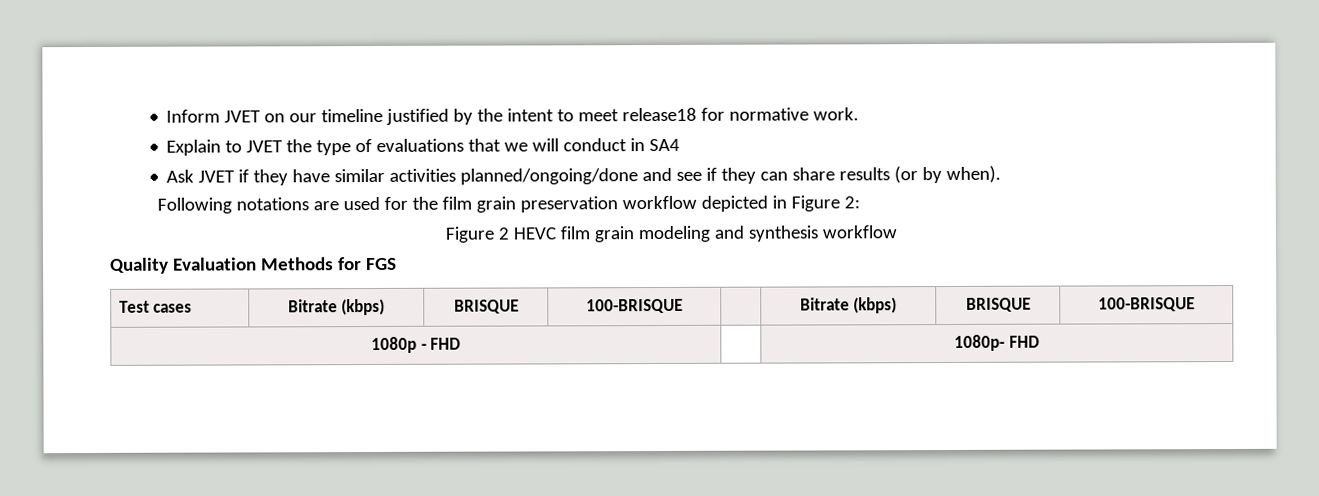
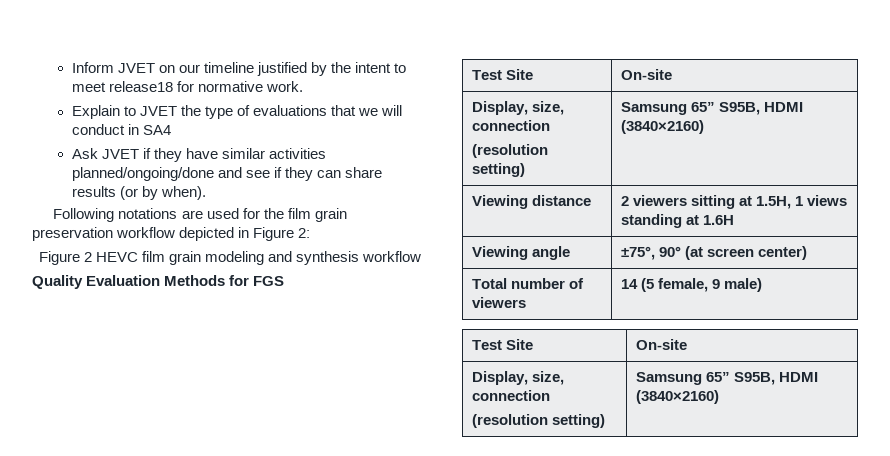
  Quality Evaluation Methods for FGS
- Test cases | Bitrate (kbps) | BRISQUE | 100-BRISQUE | | Bitrate (kbps) | BRISQUE | 100-BRISQUE
- 1080p - FHD | | 1080p- FHD
+ Test Site | On-site
+ Display, size, connection
+ (resolution setting) | Samsung 65” S95B, HDMI (3840×2160)
+ Viewing distance | 2 viewers sitting at 1.5H, 1 views standing at 1.6H
+ Viewing angle | ±75°, 90° (at screen center)
+ Total number of viewers | 14 (5 female, 9 male)
+ Test Site | On-site
+ Display, size, connection
+ (resolution setting) | Samsung 65” S95B, HDMI (3840×2160)

